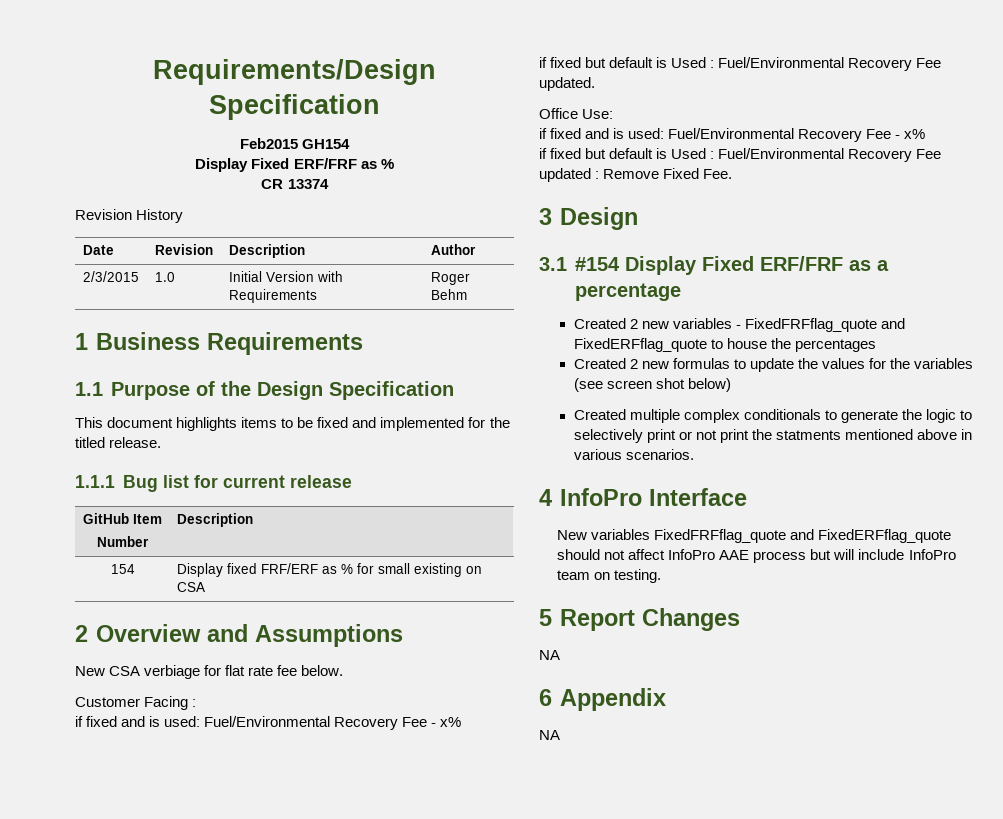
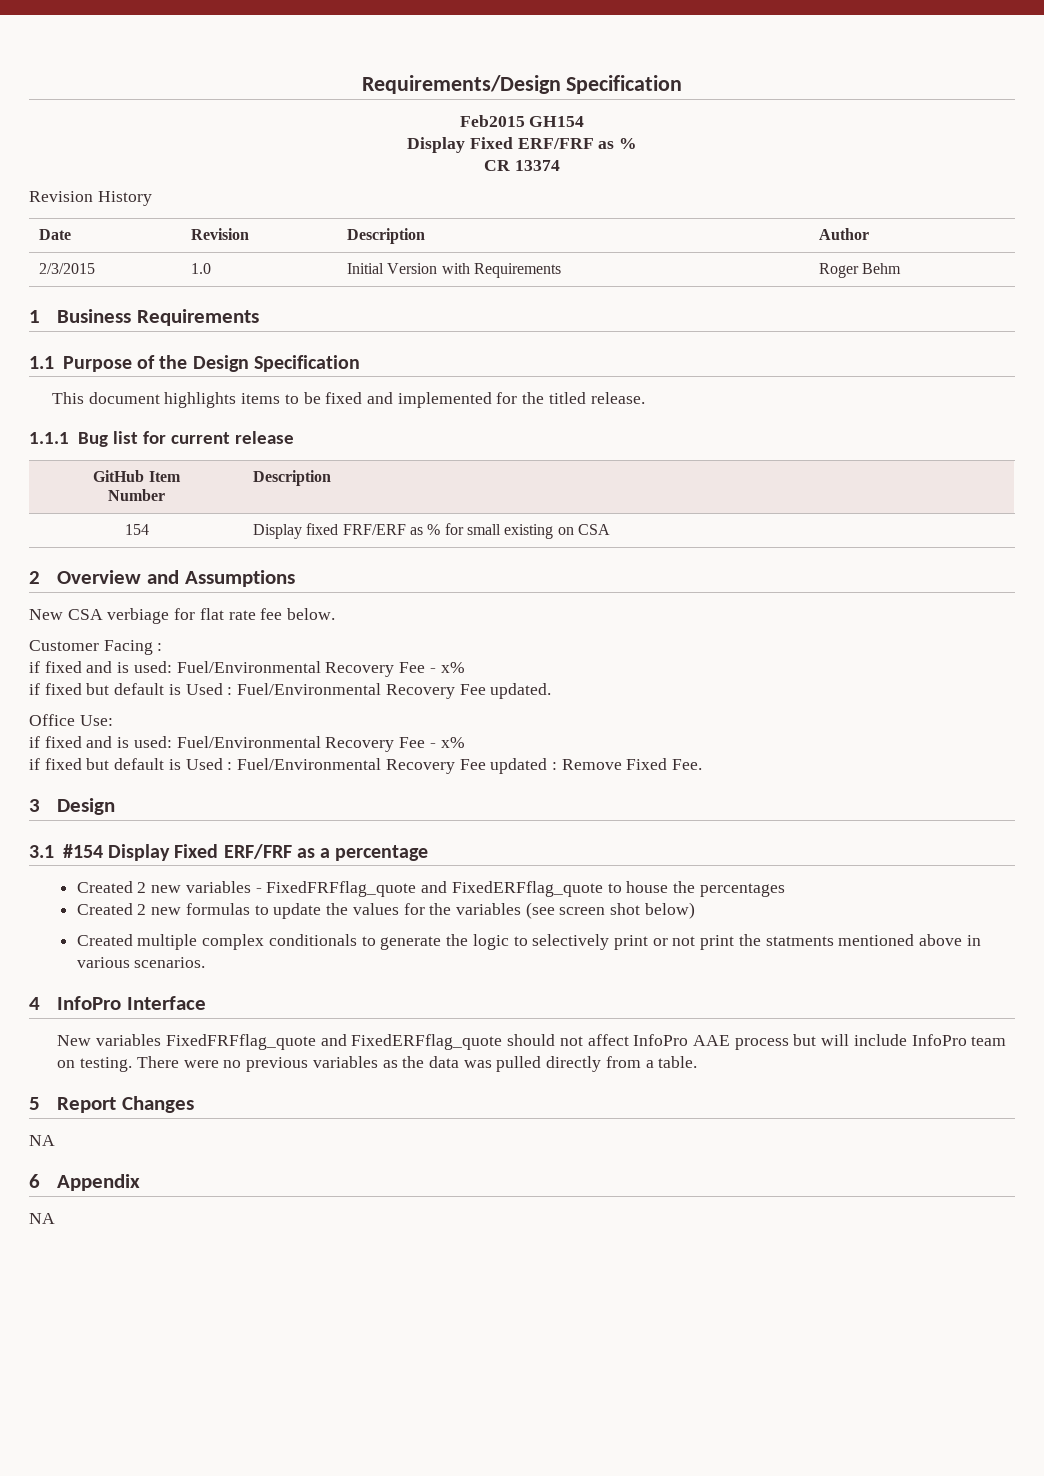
+ There were no previous variables as the data was pulled directly from a table.

